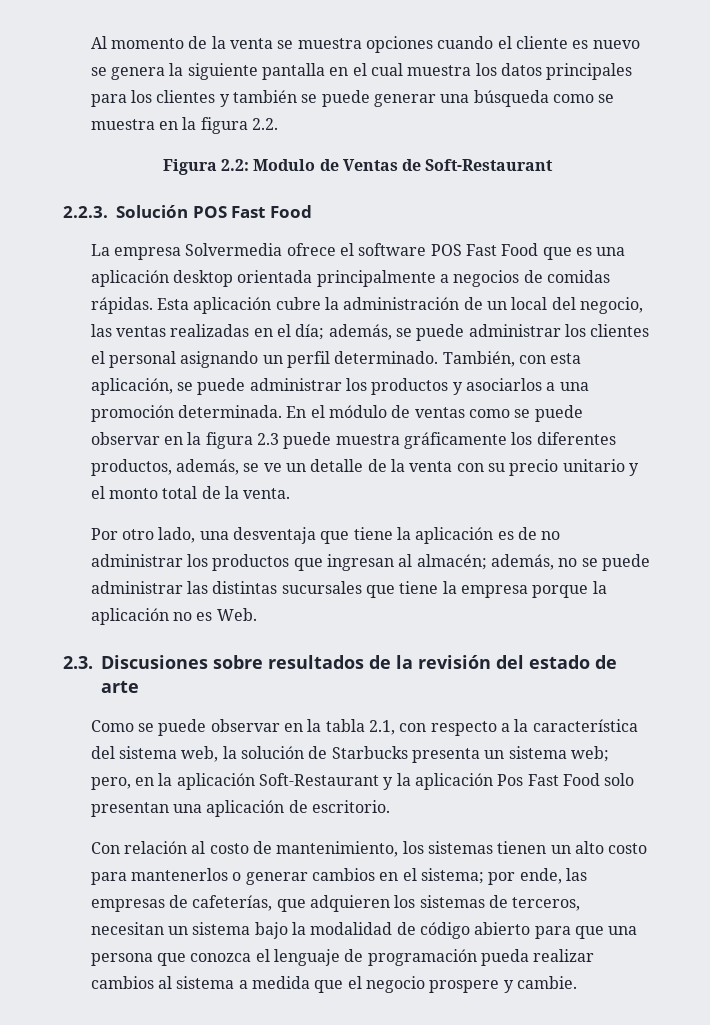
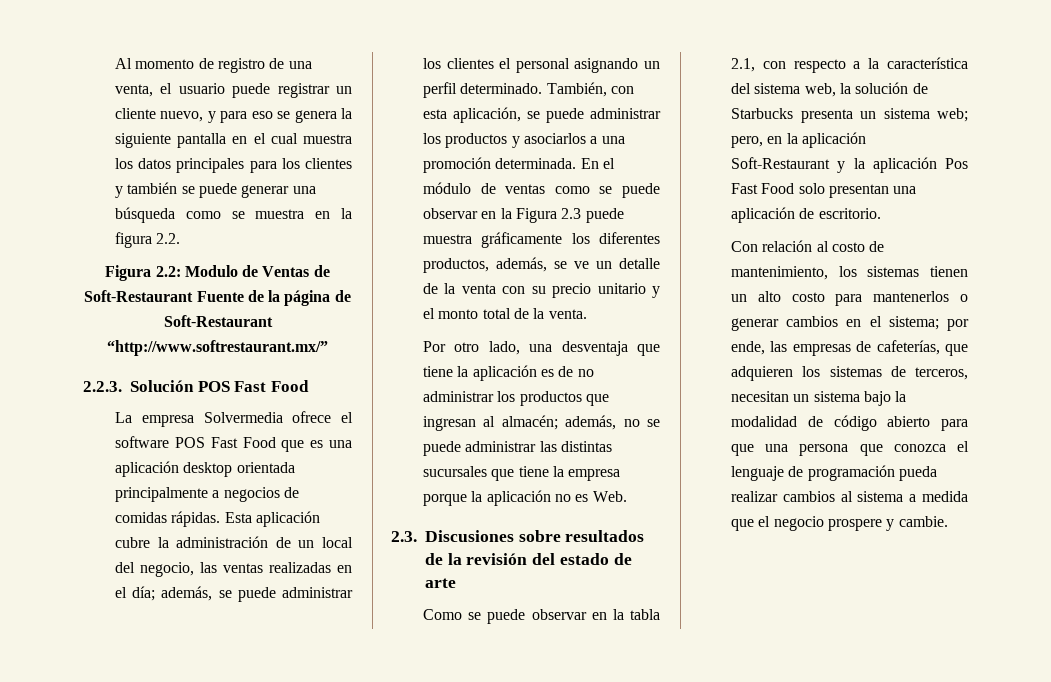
- Al momento de la venta se muestra opciones cuando el cliente es nuevo se genera la siguiente pantalla en el cual muestra los datos principales para los clientes y también se puede generar una búsqueda como se muestra en la figura 2.2.
+ Al momento de registro de una venta, el usuario puede registrar un cliente nuevo, y para eso se genera la siguiente pantalla en el cual muestra los datos principales para los clientes y también se puede generar una búsqueda como se muestra en la figura 2.2.
- Figura 2.2: Modulo de Ventas de Soft-Restaurant
+ Figura 2.2: Modulo de Ventas de Soft-Restaurant Fuente de la página de Soft-Restaurant “http://www.softrestaurant.mx/”
- En el módulo de ventas como se puede observar en la figura 2.3 puede muestra gráficamente los diferentes productos, además, se ve un detalle de la venta con su precio unitario y el monto total de la venta.
+ En el módulo de ventas como se puede observar en la Figura 2.3 puede muestra gráficamente los diferentes productos, además, se ve un detalle de la venta con su precio unitario y el monto total de la venta.

